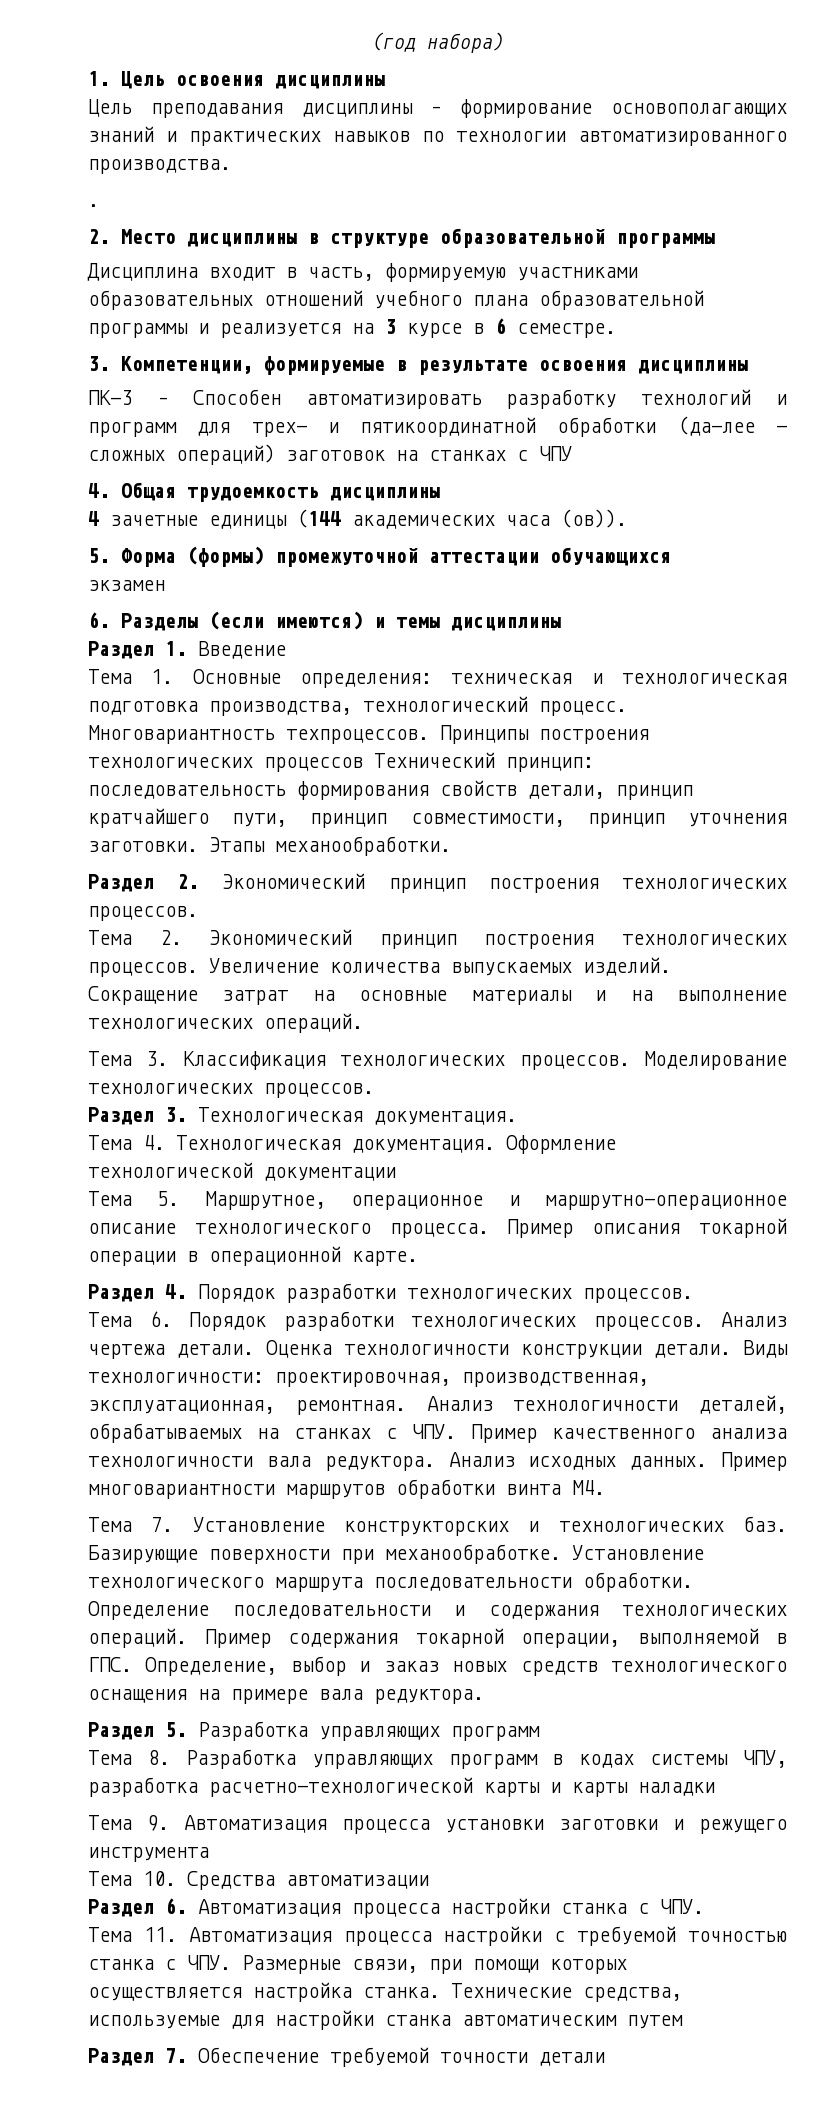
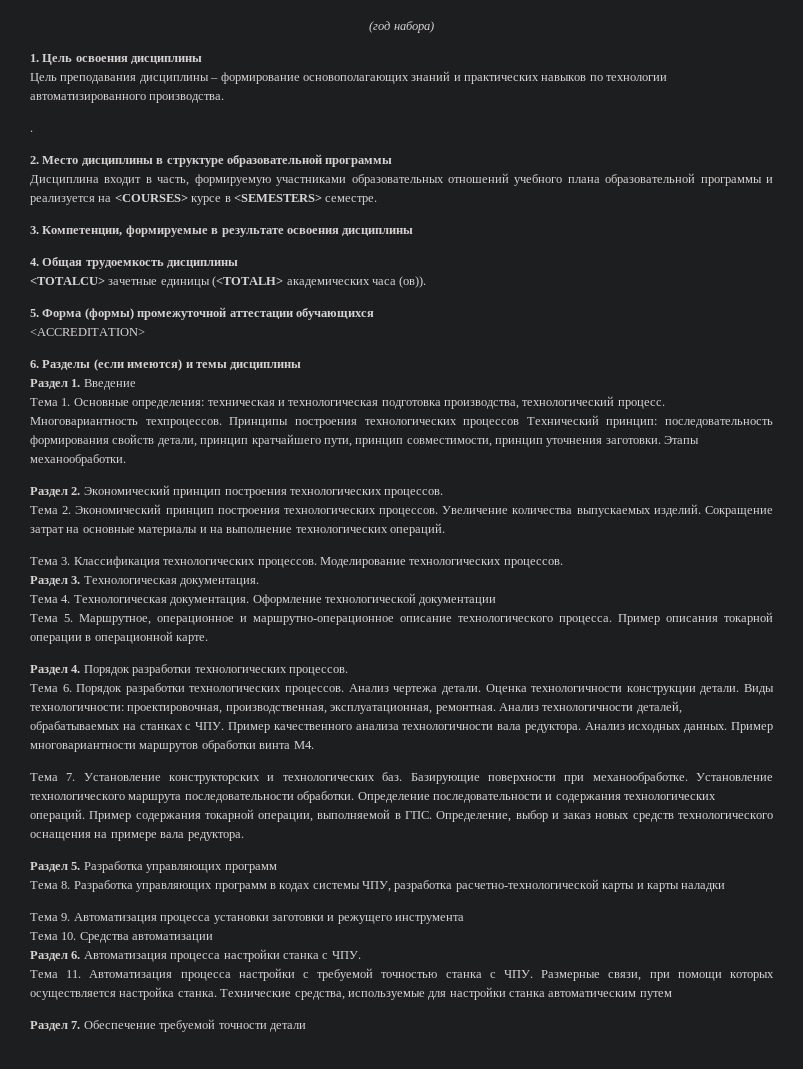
- Дисциплина входит в часть, формируемую участниками образовательных отношений учебного плана образовательной программы и реализуется на 3 курсе в 6 семестре.
+ Дисциплина входит в часть, формируемую участниками образовательных отношений учебного плана образовательной программы и реализуется на <COURSES> курсе в <SEMESTERS> семестре.
- ПК-3 – Способен автоматизировать разработку технологий и программ для трех- и пятикоординатной обработки (да-лее - сложных операций) заготовок на станках с ЧПУ
- 4 зачетные единицы (144 академических часа (ов)).
+ <TOTALCU> зачетные единицы (<TOTALH> академических часа (ов)).
- экзамен
+ <ACCREDITATION>

